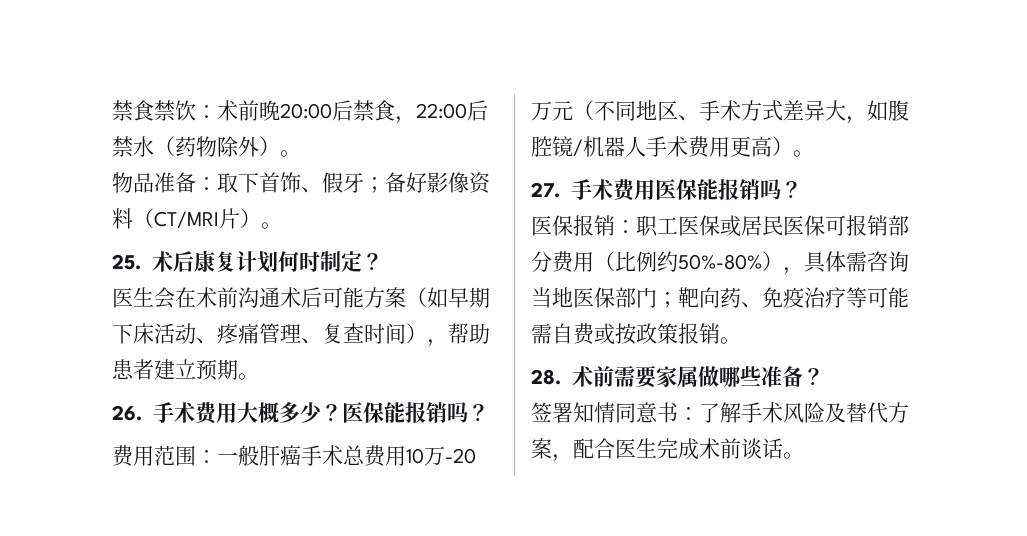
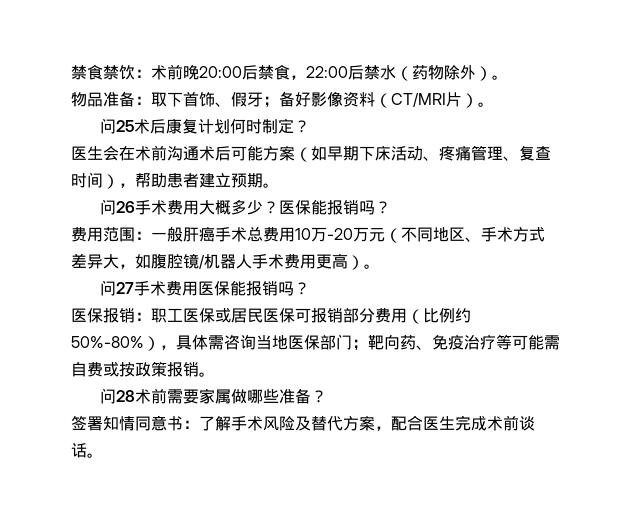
- 25.术后康复计划何时制定？
+ 问25术后康复计划何时制定？
- 26.手术费用大概多少？
+ 问26手术费用大概多少？
- 27.手术费用医保能报销吗？
+ 问27手术费用医保能报销吗？
- 28.术前需要家属做哪些准备？
+ 问28术前需要家属做哪些准备？

